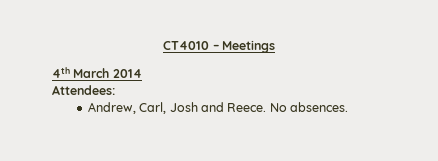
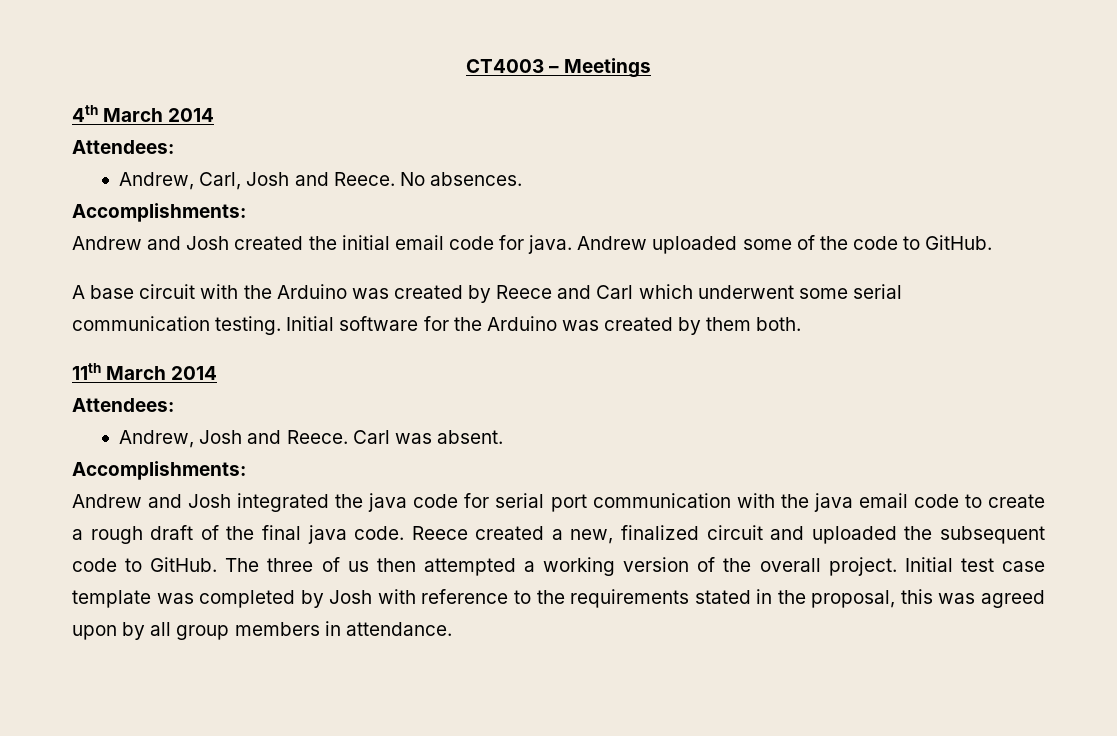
- CT4010 – Meetings
+ CT4003 – Meetings
  No absences.
+ Accomplishments:
+ Andrew and Josh created the initial email code for java. Andrew uploaded some of the code to GitHub.
+ A base circuit with the Arduino was created by Reece and Carl which underwent some serial communication testing. Initial software for the Arduino was created by them both.
+ 11th March 2014
+ Attendees:
+ Andrew, Josh and Reece. Carl was absent.
+ Accomplishments:
+ Andrew and Josh integrated the java code for serial port communication with the java email code to create a rough draft of the final java code. Reece created a new, finalized circuit and uploaded the subsequent code to GitHub. The three of us then attempted a working version of the overall project. Initial test case template was completed by Josh with reference to the requirements stated in the proposal, this was agreed upon by all group members in attendance.

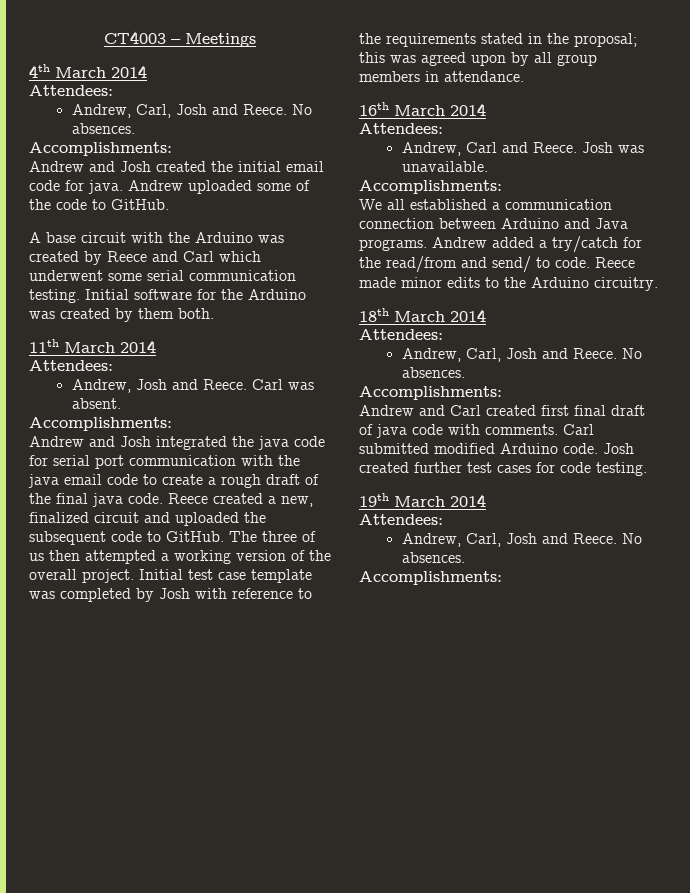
- Initial test case template was completed by Josh with reference to the requirements stated in the proposal, this was agreed upon by all group members in attendance.
+ Initial test case template was completed by Josh with reference to the requirements stated in the proposal; this was agreed upon by all group members in attendance.
+ 16th March 2014
+ Attendees:
+ Andrew, Carl and Reece. Josh was unavailable.
+ Accomplishments:
+ We all established a communication connection between Arduino and Java programs. Andrew added a try/catch for the read/from and send/ to code. Reece made minor edits to the Arduino circuitry.
+ 18th March 2014
+ Attendees:
+ Andrew, Carl, Josh and Reece. No absences.
+ Accomplishments:
+ Andrew and Carl created first final draft of java code with comments. Carl submitted modified Arduino code. Josh created further test cases for code testing.
+ 19th March 2014
+ Attendees:
+ Andrew, Carl, Josh and Reece. No absences.
+ Accomplishments:

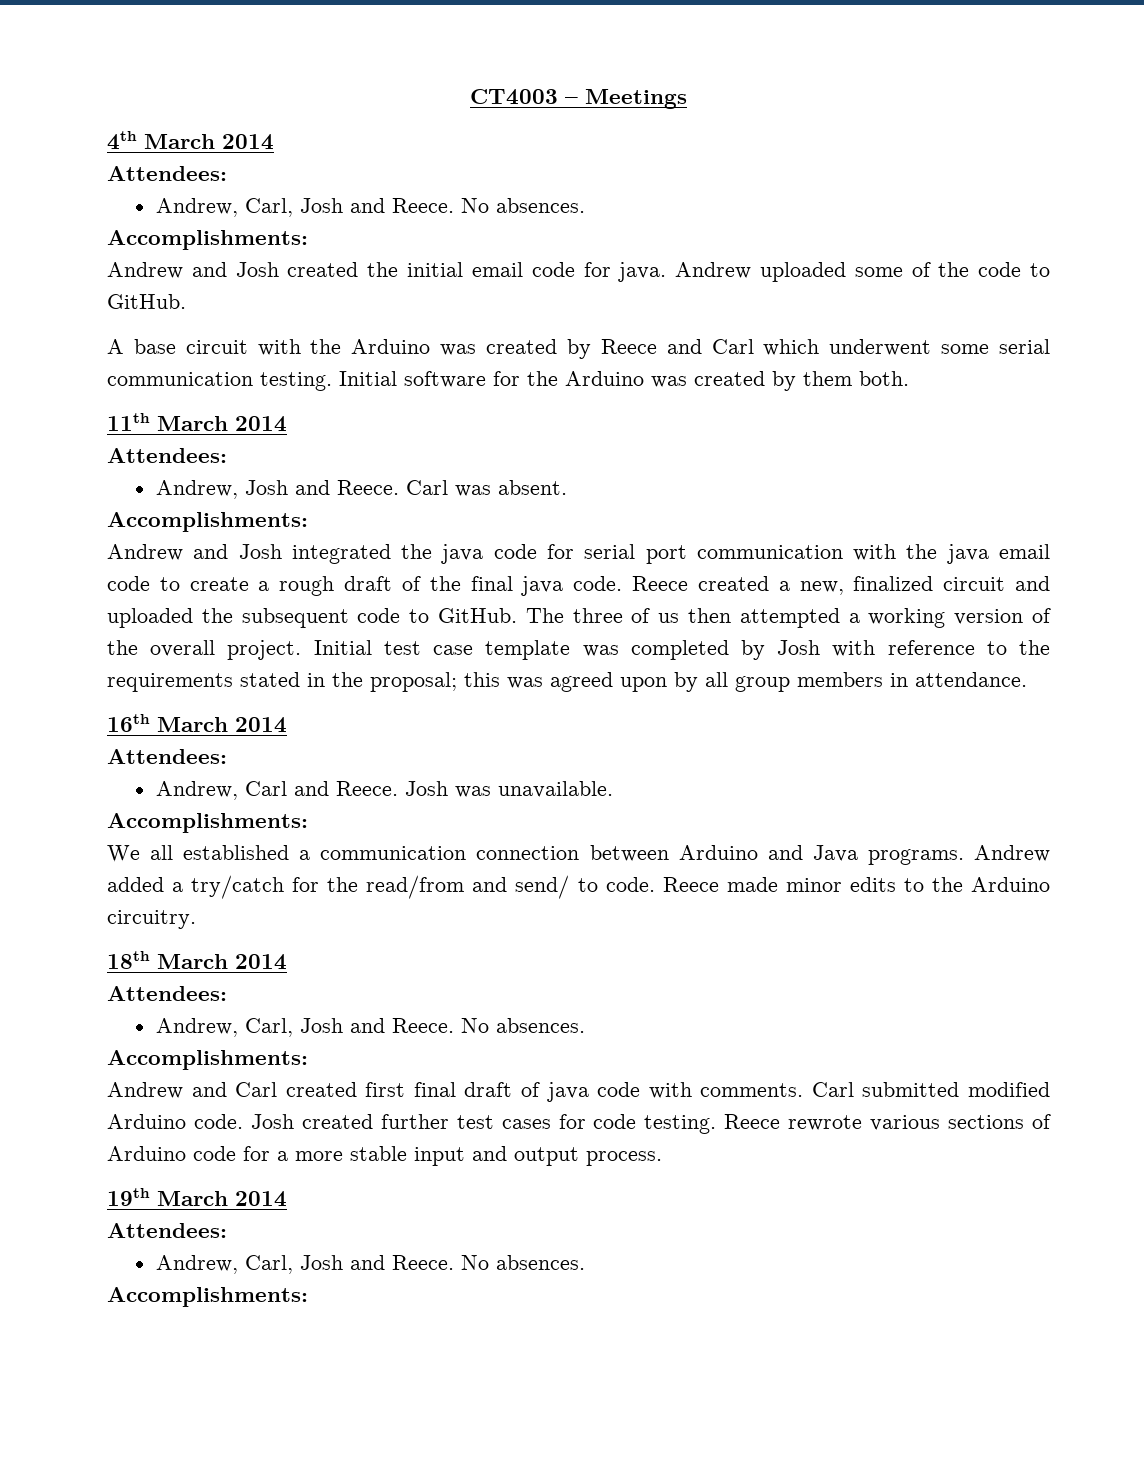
+ Reece rewrote various sections of Arduino code for a more stable input and output process.

